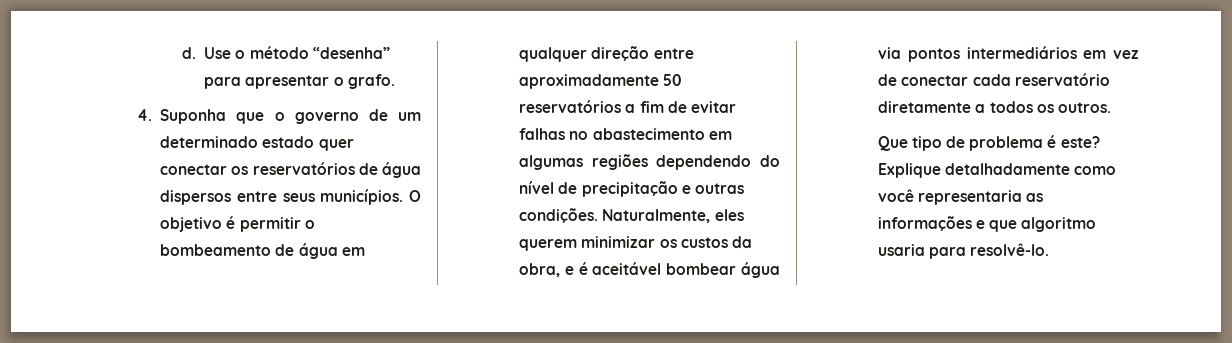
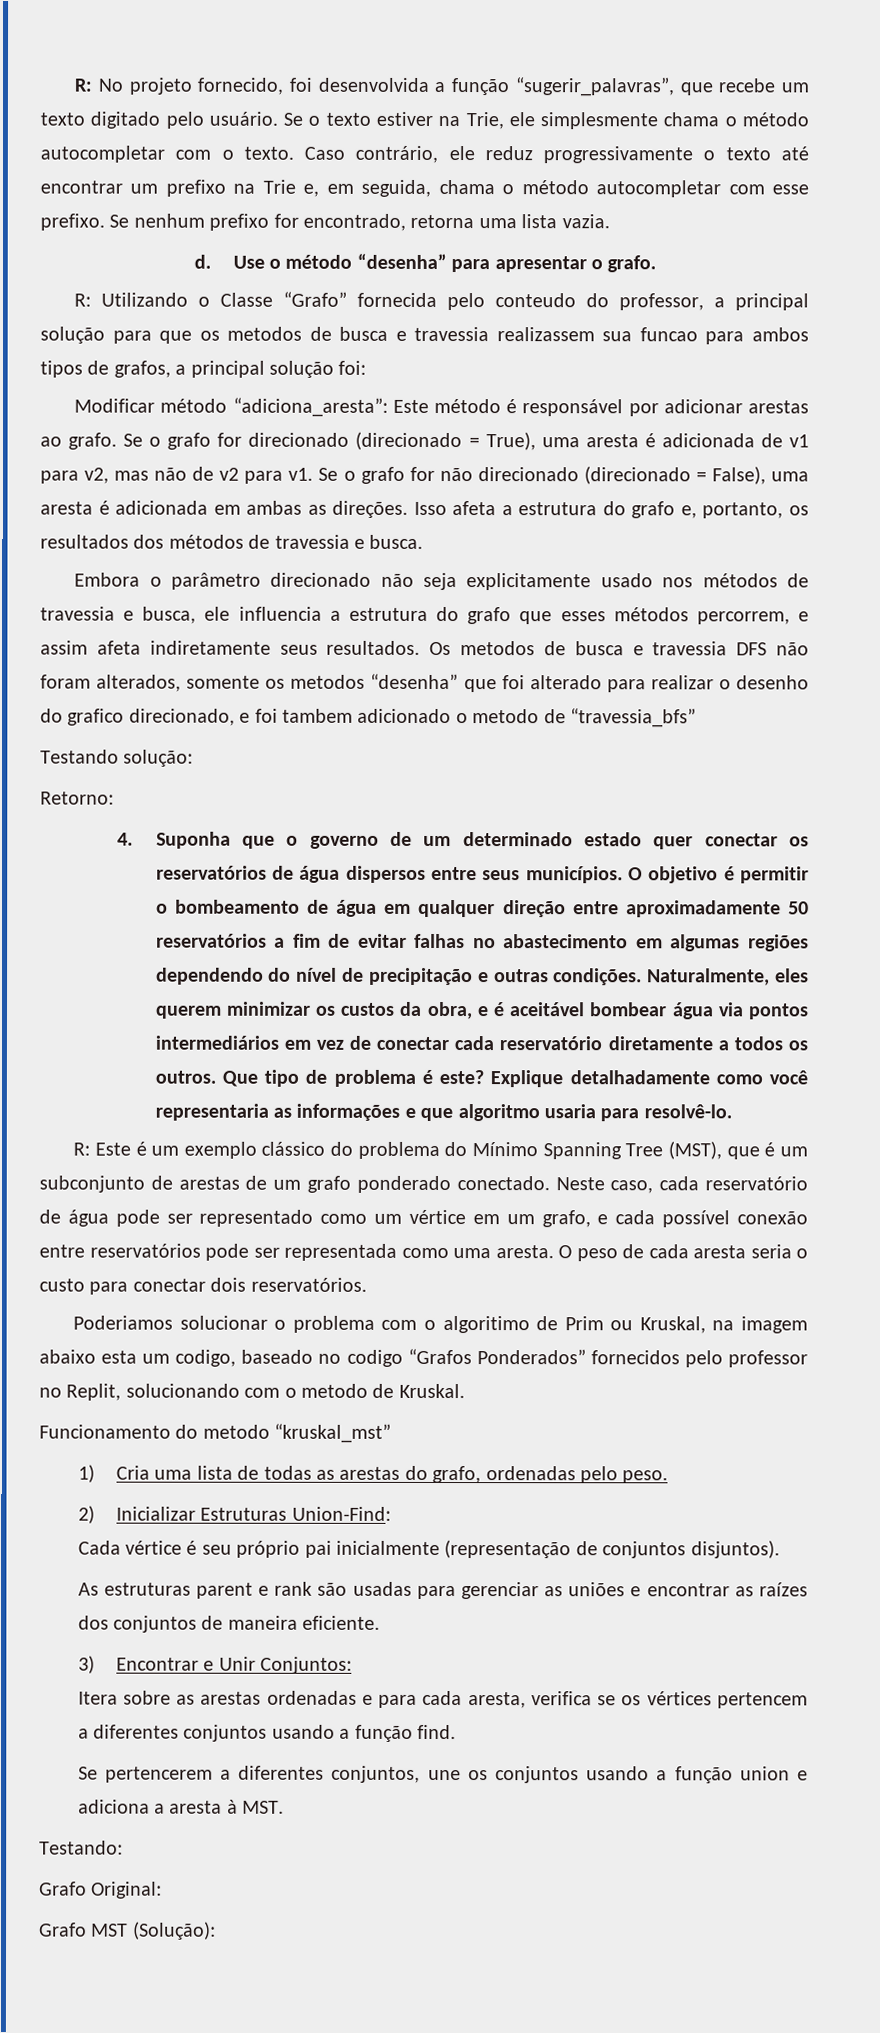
+ R: No projeto fornecido, foi desenvolvida a função “sugerir_palavras”, que recebe um texto digitado pelo usuário. Se o texto estiver na Trie, ele simplesmente chama o método autocompletar com o texto. Caso contrário, ele reduz progressivamente o texto até encontrar um prefixo na Trie e, em seguida, chama o método autocompletar com esse prefixo. Se nenhum prefixo for encontrado, retorna uma lista vazia.
+ R: Utilizando o Classe “Grafo” fornecida pelo conteudo do professor, a principal solução para que os metodos de busca e travessia realizassem sua funcao para ambos tipos de grafos, a principal solução foi:
+ Modificar método “adiciona_aresta”: Este método é responsável por adicionar arestas ao grafo. Se o grafo for direcionado (direcionado = True), uma aresta é adicionada de v1 para v2, mas não de v2 para v1. Se o grafo for não direcionado (direcionado = False), uma aresta é adicionada em ambas as direções. Isso afeta a estrutura do grafo e, portanto, os resultados dos métodos de travessia e busca.
+ Embora o parâmetro direcionado não seja explicitamente usado nos métodos de travessia e busca, ele influencia a estrutura do grafo que esses métodos percorrem, e assim afeta indiretamente seus resultados. Os metodos de busca e travessia DFS não foram alterados, somente os metodos “desenha” que foi alterado para realizar o desenho do grafico direcionado, e foi tambem adicionado o metodo de “travessia_bfs”
+ Testando solução:
+ Retorno:
- Naturalmente, eles querem minimizar os custos da obra, e é aceitável bombear água via pontos intermediários em vez de conectar cada reservatório diretamente a todos os outros.
- Que tipo de problema é este?
+ Naturalmente, eles querem minimizar os custos da obra, e é aceitável bombear água via pontos intermediários em vez de conectar cada reservatório diretamente a todos os outros. Que tipo de problema é este?
+ R: Este é um exemplo clássico do problema do Mínimo Spanning Tree (MST), que é um subconjunto de arestas de um grafo ponderado conectado. Neste caso, cada reservatório de água pode ser representado como um vértice em um grafo, e cada possível conexão entre reservatórios pode ser representada como uma aresta. O peso de cada aresta seria o custo para conectar dois reservatórios.
+ Poderiamos solucionar o problema com o algoritimo de Prim ou Kruskal, na imagem abaixo esta um codigo, baseado no codigo “Grafos Ponderados” fornecidos pelo professor no Replit, solucionando com o metodo de Kruskal.
+ Funcionamento do metodo “kruskal_mst”
+ 1) Cria uma lista de todas as arestas do grafo, ordenadas pelo peso.
+ 2) Inicializar Estruturas Union-Find:
+ Cada vértice é seu próprio pai inicialmente (representação de conjuntos disjuntos).
+ As estruturas parent e rank são usadas para gerenciar as uniões e encontrar as raízes dos conjuntos de maneira eficiente.
+ 3) Encontrar e Unir Conjuntos:
+ Itera sobre as arestas ordenadas e para cada aresta, verifica se os vértices pertencem a diferentes conjuntos usando a função find.
+ Se pertencerem a diferentes conjuntos, une os conjuntos usando a função union e adiciona a aresta à MST.
+ Testando:
+ Grafo Original:
+ Grafo MST (Solução):

